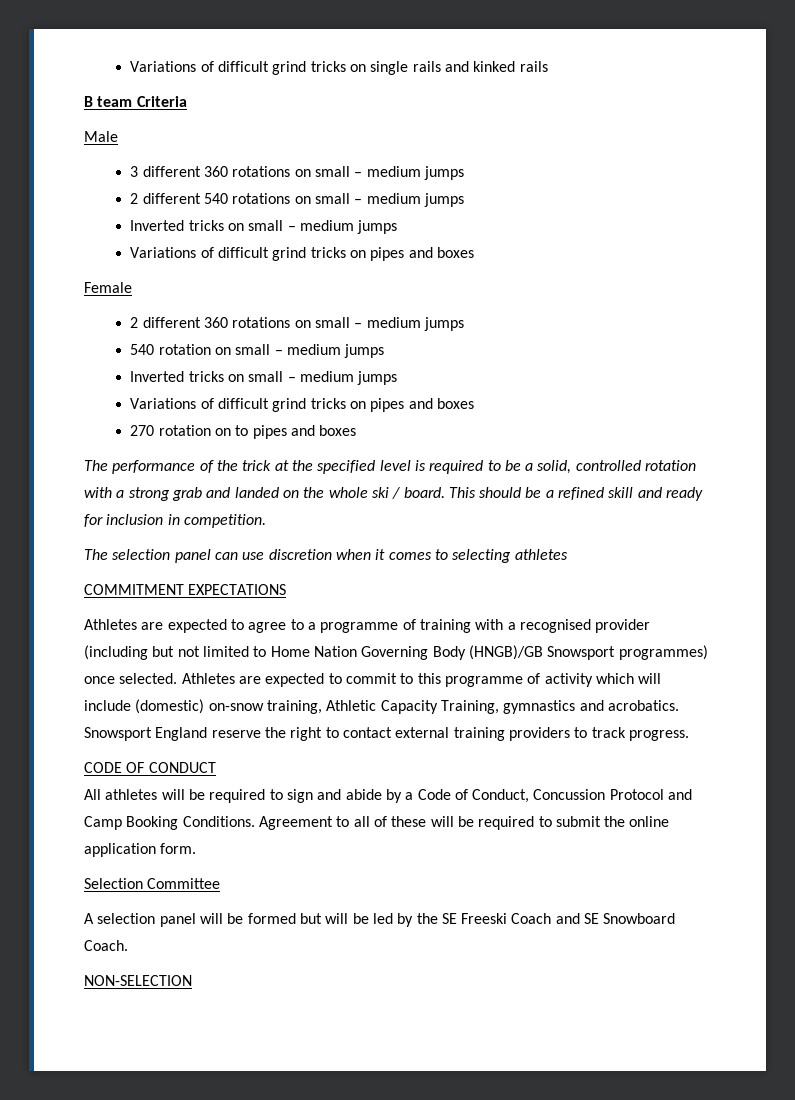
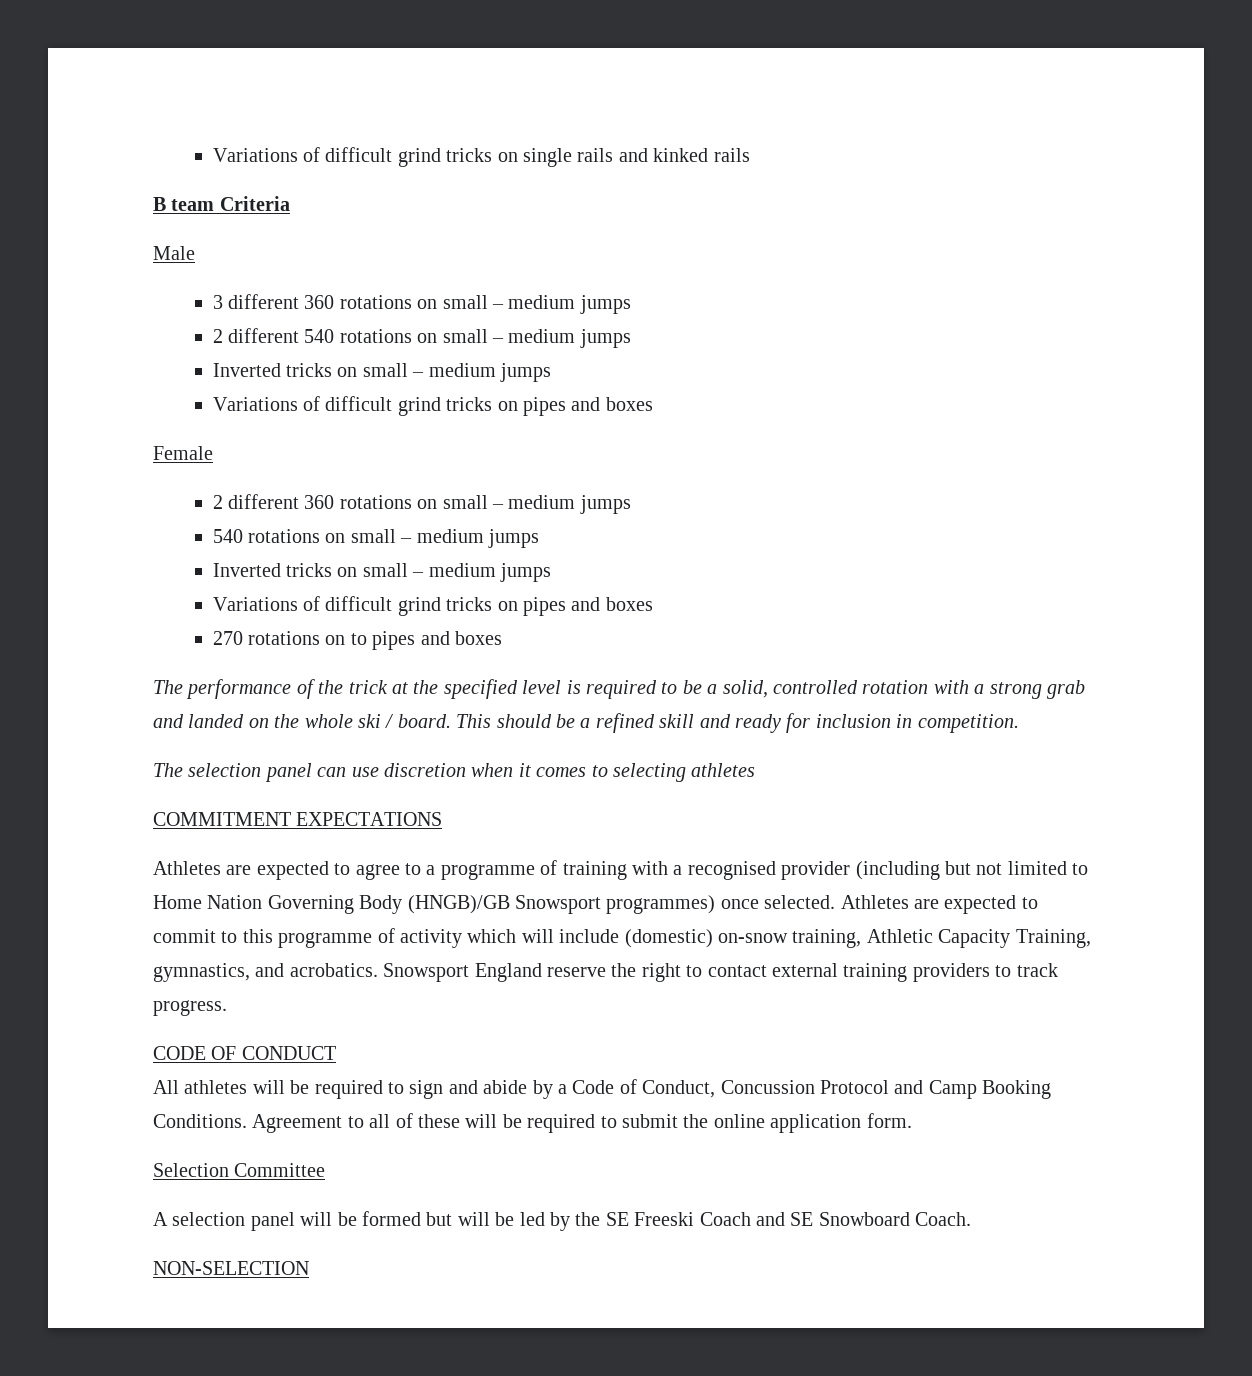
  2 different 360 rotations on small – medium jumps
- 540 rotation on small – medium jumps
+ 540 rotations on small – medium jumps
- 270 rotation on to pipes and boxes
+ 270 rotations on to pipes and boxes
- Athletes are expected to commit to this programme of activity which will include (domestic) on-snow training, Athletic Capacity Training, gymnastics and acrobatics.
+ Athletes are expected to commit to this programme of activity which will include (domestic) on-snow training, Athletic Capacity Training, gymnastics, and acrobatics.

